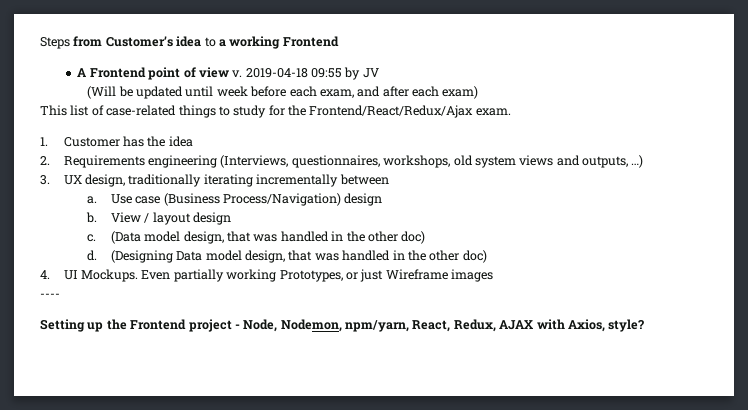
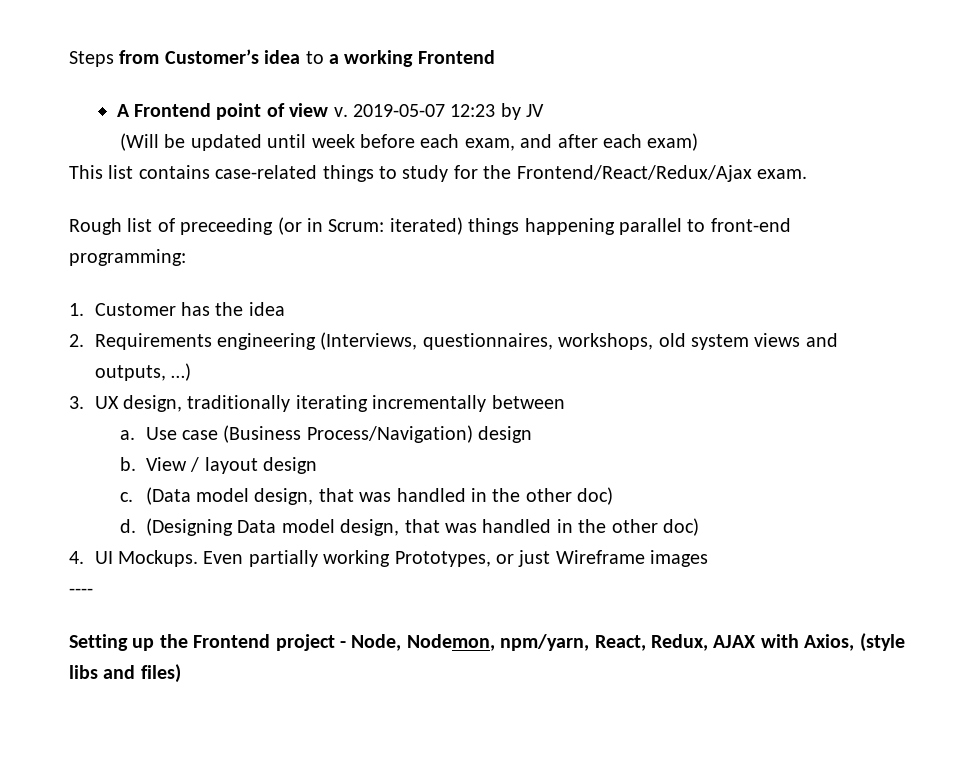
- 2019-04-18 09:55 by JV
+ 2019-05-07 12:23 by JV
- This list of case-related things to study for the Frontend/React/Redux/Ajax exam.
+ This list contains case-related things to study for the Frontend/React/Redux/Ajax exam.
+ Rough list of preceeding (or in Scrum: iterated) things happening parallel to front-end programming:
- Setting up the Frontend project - Node, Nodemon, npm/yarn, React, Redux, AJAX with Axios, style?
+ Setting up the Frontend project - Node, Nodemon, npm/yarn, React, Redux, AJAX with Axios, (style libs and files)

